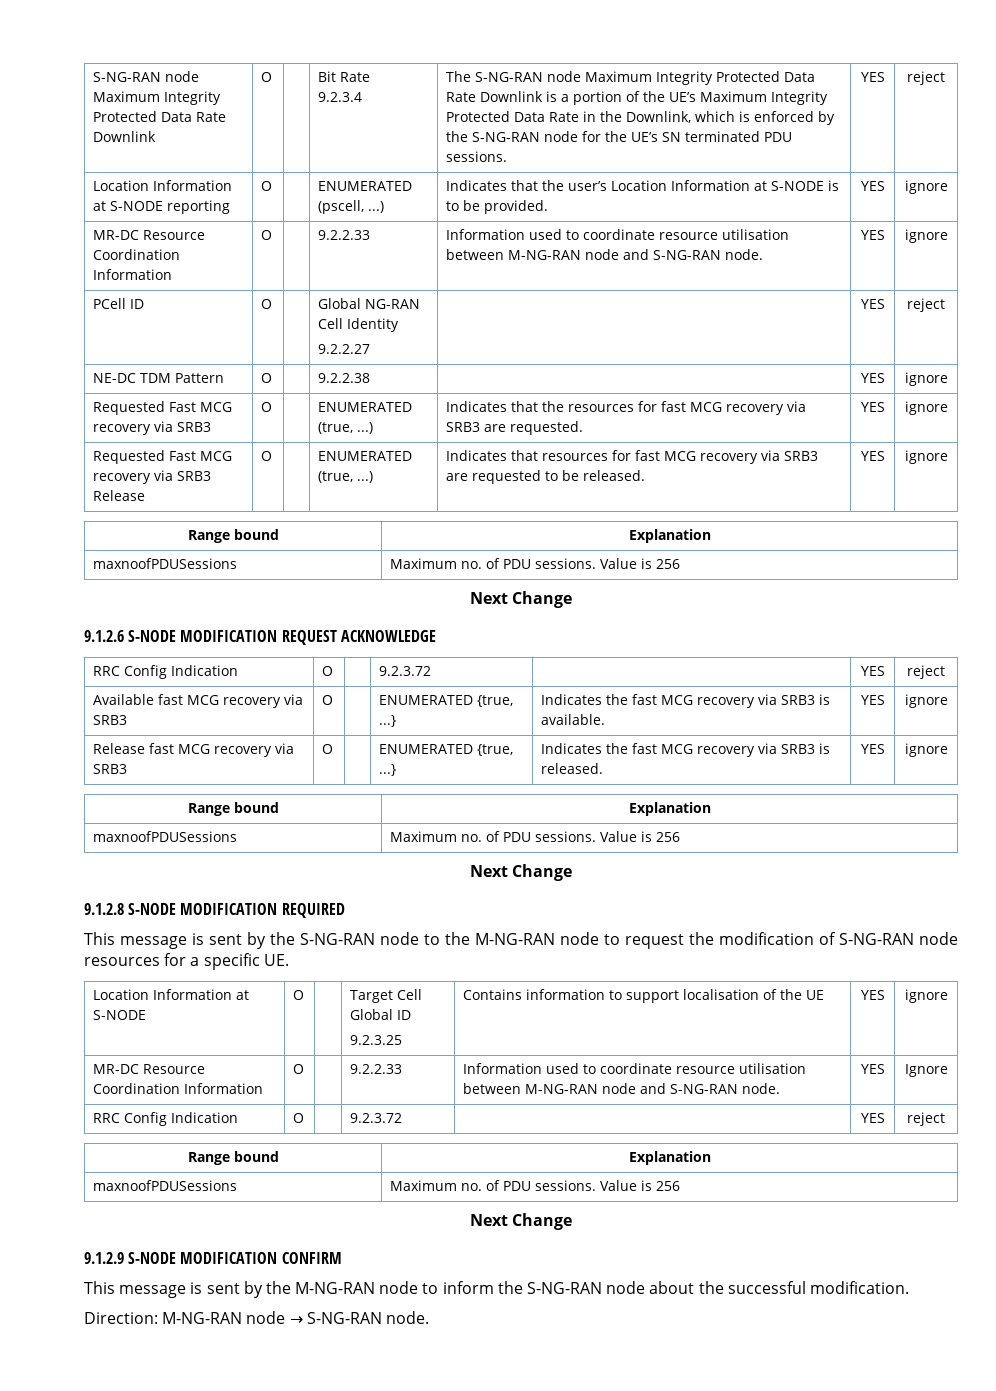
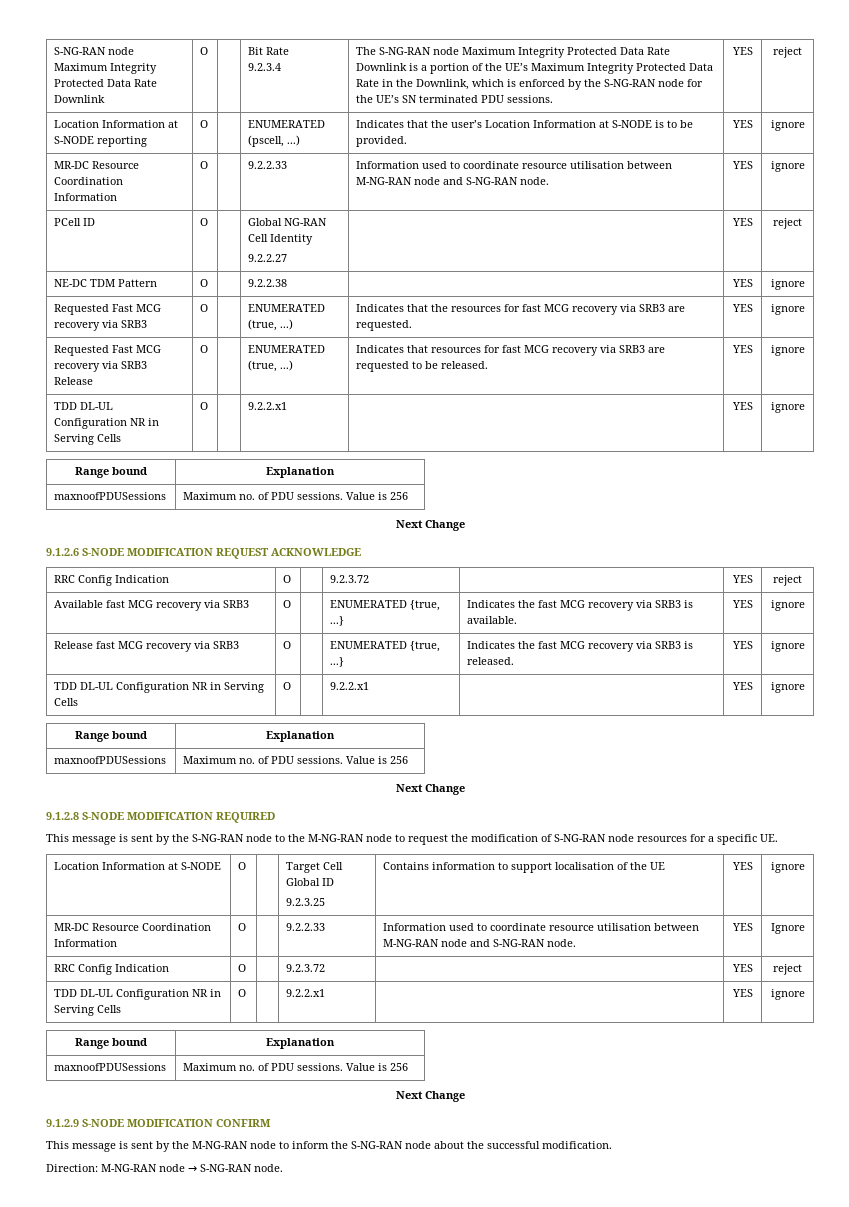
  Requested Fast MCG recovery via SRB3 Release | O | | ENUMERATED (true, ...) | Indicates that resources for fast MCG recovery via SRB3 are requested to be released. | YES | ignore
+ TDD DL-UL Configuration NR in Serving Cells | O | | 9.2.2.x1 | | YES | ignore
  Release fast MCG recovery via SRB3 | O | | ENUMERATED {true, ...} | Indicates the fast MCG recovery via SRB3 is released. | YES | ignore
+ TDD DL-UL Configuration NR in Serving Cells | O | | 9.2.2.x1 | | YES | ignore
  MR-DC Resource Coordination Information | O | | 9.2.2.33 | Information used to coordinate resource utilisation between M-NG-RAN node and S-NG-RAN node. | YES | Ignore
  RRC Config Indication | O | | 9.2.3.72 | | YES | reject
+ TDD DL-UL Configuration NR in Serving Cells | O | | 9.2.2.x1 | | YES | ignore

